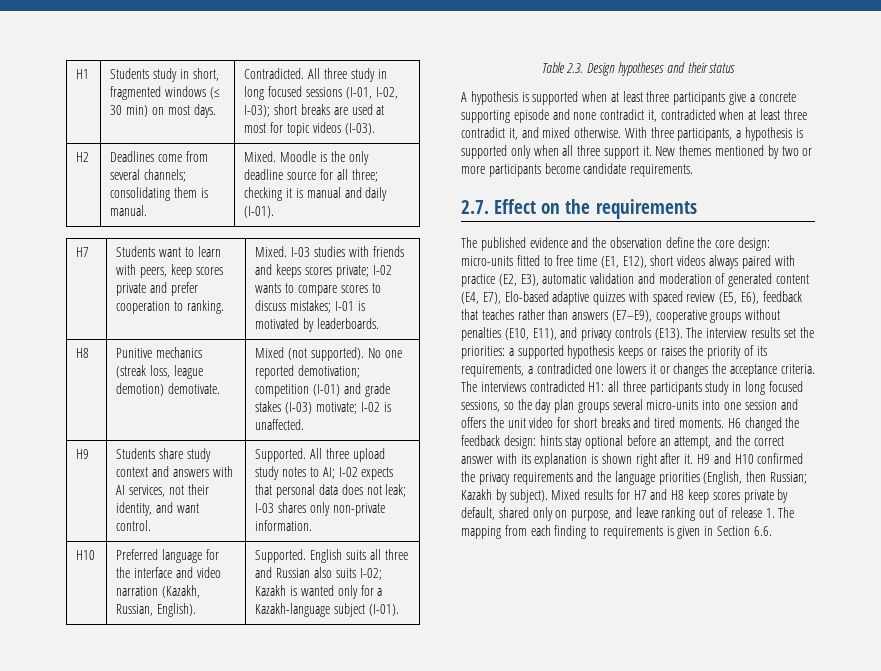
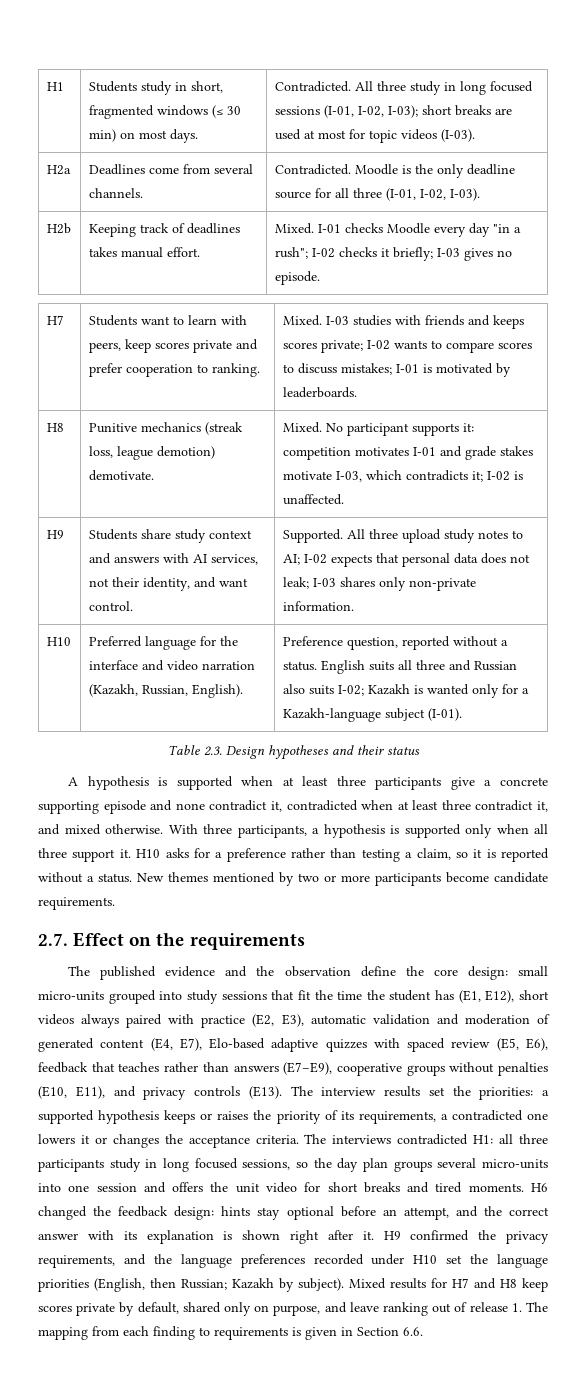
- H2 | Deadlines come from several channels; consolidating them is manual. | Mixed. Moodle is the only deadline source for all three; checking it is manual and daily (I-01).
+ H2a | Deadlines come from several channels. | Contradicted. Moodle is the only deadline source for all three (I-01, I-02, I-03).
+ H2b | Keeping track of deadlines takes manual effort. | Mixed. I-01 checks Moodle every day "in a rush"; I-02 checks it briefly; I-03 gives no episode.
- H8 | Punitive mechanics (streak loss, league demotion) demotivate. | Mixed (not supported). No one reported demotivation; competition (I-01) and grade stakes (I-03) motivate; I-02 is unaffected.
+ H8 | Punitive mechanics (streak loss, league demotion) demotivate. | Mixed. No participant supports it: competition motivates I-01 and grade stakes motivate I-03, which contradicts it; I-02 is unaffected.
- H10 | Preferred language for the interface and video narration (Kazakh, Russian, English). | Supported. English suits all three and Russian also suits I-02; Kazakh is wanted only for a Kazakh-language subject (I-01).
+ H10 | Preferred language for the interface and video narration (Kazakh, Russian, English). | Preference question, reported without a status. English suits all three and Russian also suits I-02; Kazakh is wanted only for a Kazakh-language subject (I-01).
+ H10 asks for a preference rather than testing a claim, so it is reported without a status.
- The published evidence and the observation define the core design: micro-units fitted to free time (E1, E12), short videos always paired with practice (E2, E3), automatic validation and moderation of generated content (E4, E7), Elo-based adaptive quizzes with spaced review (E5, E6), feedback that teaches rather than answers (E7–E9), cooperative groups without penalties (E10, E11), and privacy controls (E13).
+ The published evidence and the observation define the core design: small micro-units grouped into study sessions that fit the time the student has (E1, E12), short videos always paired with practice (E2, E3), automatic validation and moderation of generated content (E4, E7), Elo-based adaptive quizzes with spaced review (E5, E6), feedback that teaches rather than answers (E7–E9), cooperative groups without penalties (E10, E11), and privacy controls (E13).
- H9 and H10 confirmed the privacy requirements and the language priorities (English, then Russian; Kazakh by subject).
+ H9 confirmed the privacy requirements, and the language preferences recorded under H10 set the language priorities (English, then Russian; Kazakh by subject).

